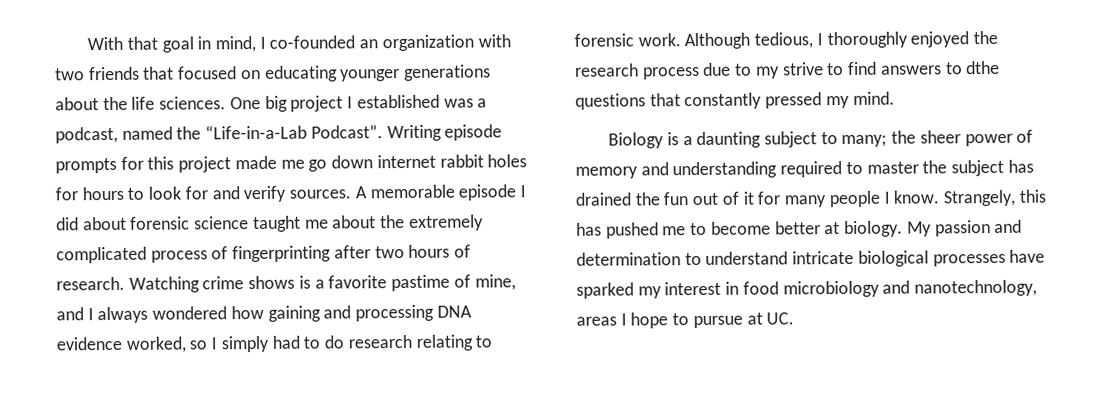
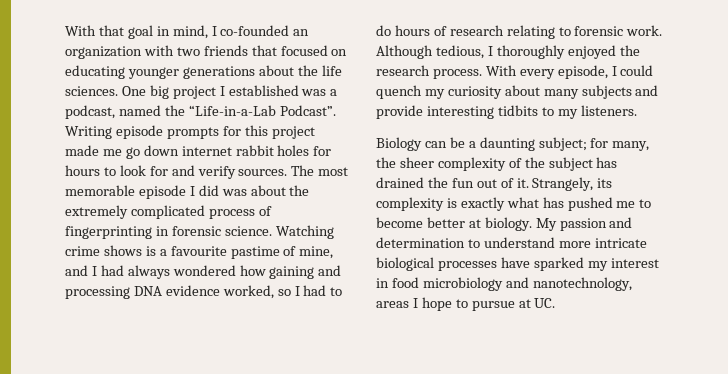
- A memorable episode I did about forensic science taught me about the extremely complicated process of fingerprinting after two hours of research.
+ The most memorable episode I did was about the extremely complicated process of fingerprinting in forensic science.
- Watching crime shows is a favorite pastime of mine, and I always wondered how gaining and processing DNA evidence worked, so I simply had to do research relating to forensic work.
+ Watching crime shows is a favourite pastime of mine, and I had always wondered how gaining and processing DNA evidence worked, so I had to do hours of research relating to forensic work.
- Although tedious, I thoroughly enjoyed the research process due to my strive to find answers to dthe questions that constantly pressed my mind.
- Biology is a daunting subject to many; the sheer power of memory and understanding required to master the subject has drained the fun out of it for many people I know. Strangely, this has pushed me to become better at biology.
+ Although tedious, I thoroughly enjoyed the research process. With every episode, I could quench my curiosity about many subjects and provide interesting tidbits to my listeners.
+ Biology can be a daunting subject; for many, the sheer complexity of the subject has drained the fun out of it. Strangely, its complexity is exactly what has pushed me to become better at biology.
- My passion and determination to understand intricate biological processes have sparked my interest in food microbiology and nanotechnology, areas I hope to pursue at UC.
+ My passion and determination to understand more intricate biological processes have sparked my interest in food microbiology and nanotechnology, areas I hope to pursue at UC.

